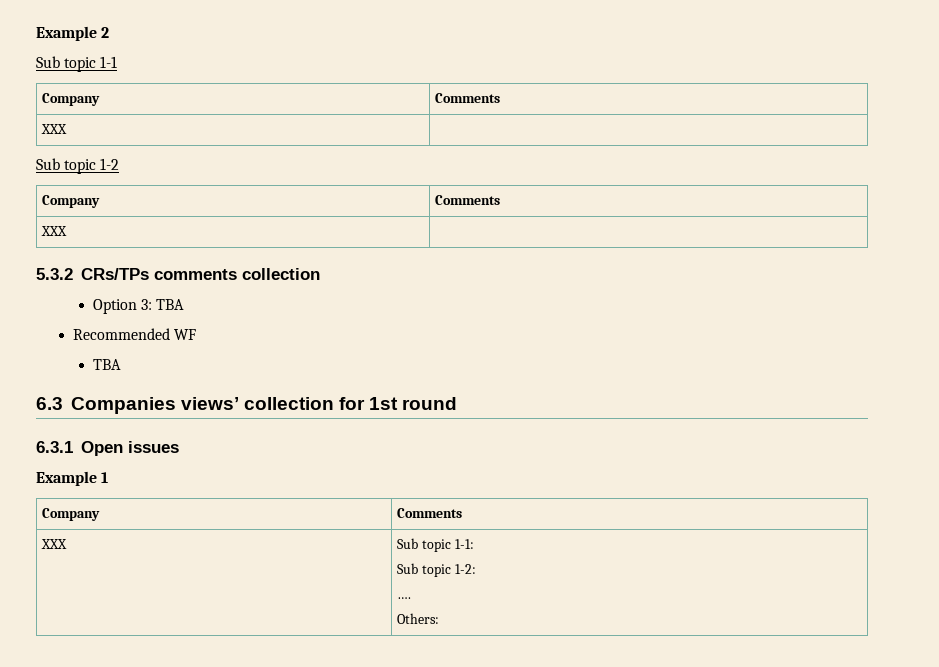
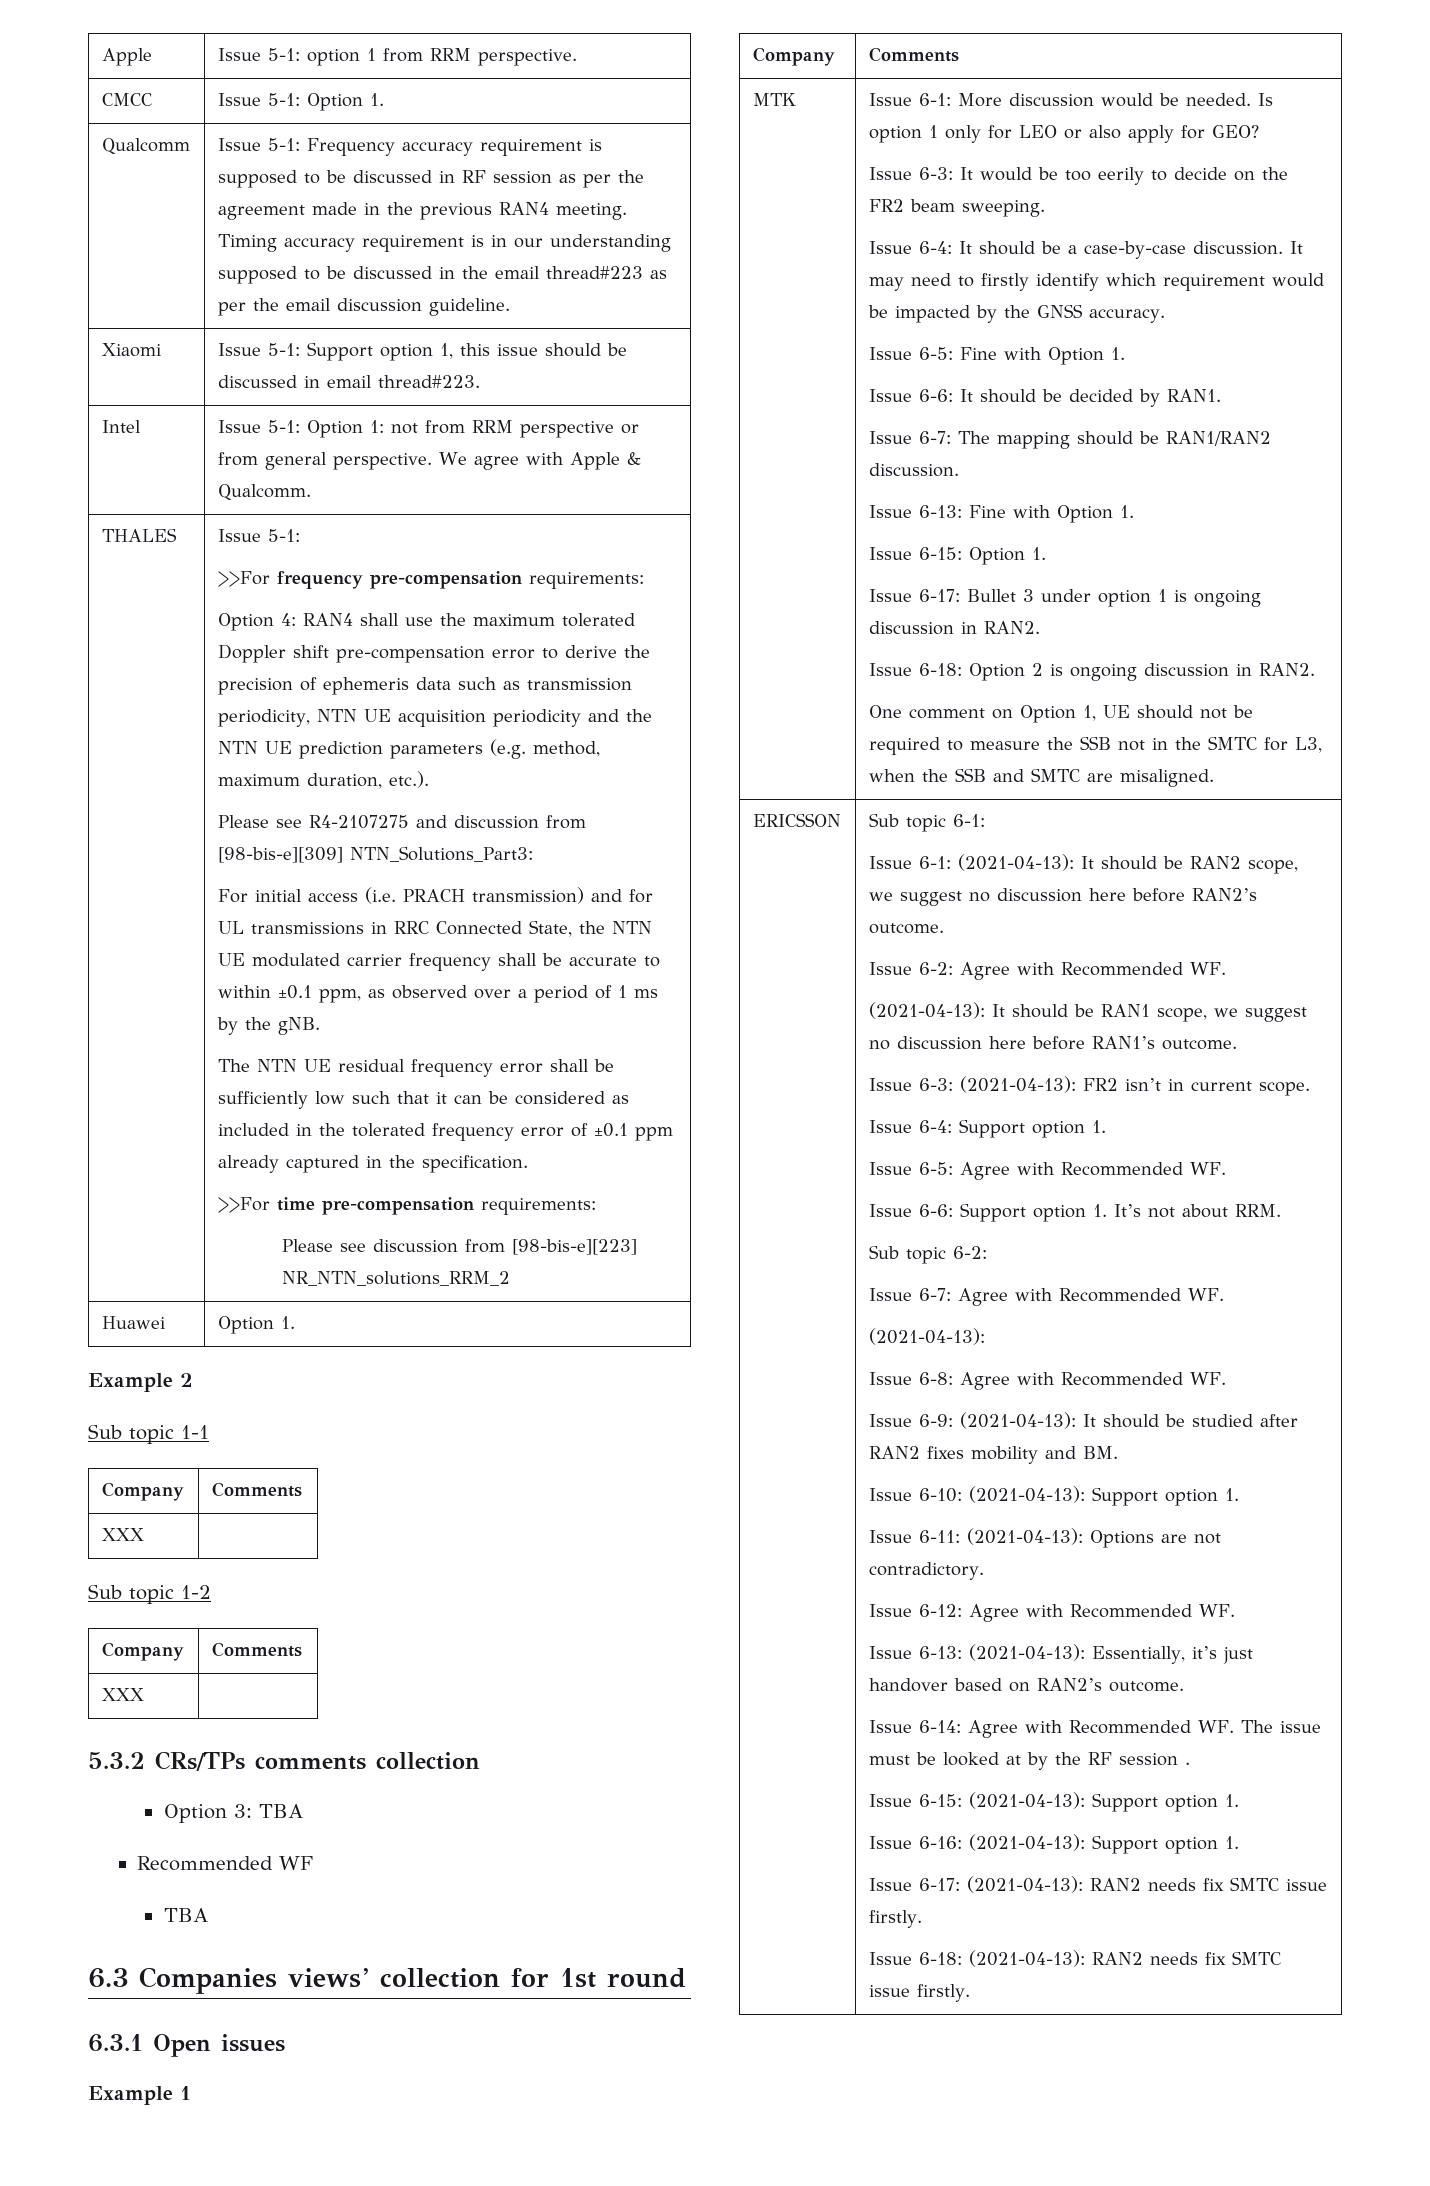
+ Apple | Issue 5-1: option 1 from RRM perspective.
+ CMCC | Issue 5-1: Option 1.
+ Qualcomm | Issue 5-1: Frequency accuracy requirement is supposed to be discussed in RF session as per the agreement made in the previous RAN4 meeting. Timing accuracy requirement is in our understanding supposed to be discussed in the email thread#223 as per the email discussion guideline.
+ Xiaomi | Issue 5-1: Support option 1, this issue should be discussed in email thread#223.
+ Intel | Issue 5-1: Option 1: not from RRM perspective or from general perspective. We agree with Apple & Qualcomm.
+ THALES | Issue 5-1:
+ >>For frequency pre-compensation requirements:
+ Option 4: RAN4 shall use the maximum tolerated Doppler shift pre-compensation error to derive the precision of ephemeris data such as transmission periodicity, NTN UE acquisition periodicity and the NTN UE prediction parameters (e.g. method, maximum duration, etc.).
+ Please see R4-2107275 and discussion from [98-bis-e][309] NTN_Solutions_Part3:
+ For initial access (i.e. PRACH transmission) and for UL transmissions in RRC Connected State, the NTN UE modulated carrier frequency shall be accurate to within ±0.1 ppm, as observed over a period of 1 ms by the gNB.
+ The NTN UE residual frequency error shall be sufficiently low such that it can be considered as included in the tolerated frequency error of ±0.1 ppm already captured in the specification.
+ >>For time pre-compensation requirements:
+ Please see discussion from [98-bis-e][223] NR_NTN_solutions_RRM_2
+ Huawei | Option 1.
- XXX | Sub topic 1-1:
- Sub topic 1-2:
- ….
- Others:
+ MTK | Issue 6-1: More discussion would be needed. Is option 1 only for LEO or also apply for GEO?
+ Issue 6-3: It would be too eerily to decide on the FR2 beam sweeping.
+ Issue 6-4: It should be a case-by-case discussion. It may need to firstly identify which requirement would be impacted by the GNSS accuracy.
+ Issue 6-5: Fine with Option 1.
+ Issue 6-6: It should be decided by RAN1.
+ Issue 6-7: The mapping should be RAN1/RAN2 discussion.
+ Issue 6-13: Fine with Option 1.
+ Issue 6-15: Option 1.
+ Issue 6-17: Bullet 3 under option 1 is ongoing discussion in RAN2.
+ Issue 6-18: Option 2 is ongoing discussion in RAN2.
+ One comment on Option 1, UE should not be required to measure the SSB not in the SMTC for L3, when the SSB and SMTC are misaligned.
+ ERICSSON | Sub topic 6-1:
+ Issue 6-1: (2021-04-13): It should be RAN2 scope, we suggest no discussion here before RAN2’s outcome.
+ Issue 6-2: Agree with Recommended WF.
+ (2021-04-13): It should be RAN1 scope, we suggest no discussion here before RAN1’s outcome.
+ Issue 6-3: (2021-04-13): FR2 isn’t in current scope.
+ Issue 6-4: Support option 1.
+ Issue 6-5: Agree with Recommended WF.
+ Issue 6-6: Support option 1. It’s not about RRM.
+ Sub topic 6-2:
+ Issue 6-7: Agree with Recommended WF.
+ (2021-04-13):
+ Issue 6-8: Agree with Recommended WF.
+ Issue 6-9: (2021-04-13): It should be studied after RAN2 fixes mobility and BM.
+ Issue 6-10: (2021-04-13): Support option 1.
+ Issue 6-11: (2021-04-13): Options are not contradictory.
+ Issue 6-12: Agree with Recommended WF.
+ Issue 6-13: (2021-04-13): Essentially, it’s just handover based on RAN2’s outcome.
+ Issue 6-14: Agree with Recommended WF. The issue must be looked at by the RF session .
+ Issue 6-15: (2021-04-13): Support option 1.
+ Issue 6-16: (2021-04-13): Support option 1.
+ Issue 6-17: (2021-04-13): RAN2 needs fix SMTC issue firstly.
+ Issue 6-18: (2021-04-13): RAN2 needs fix SMTC issue firstly.

